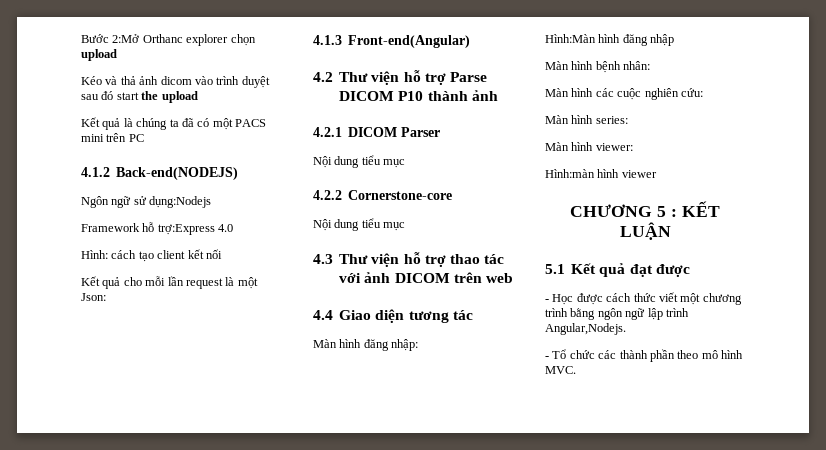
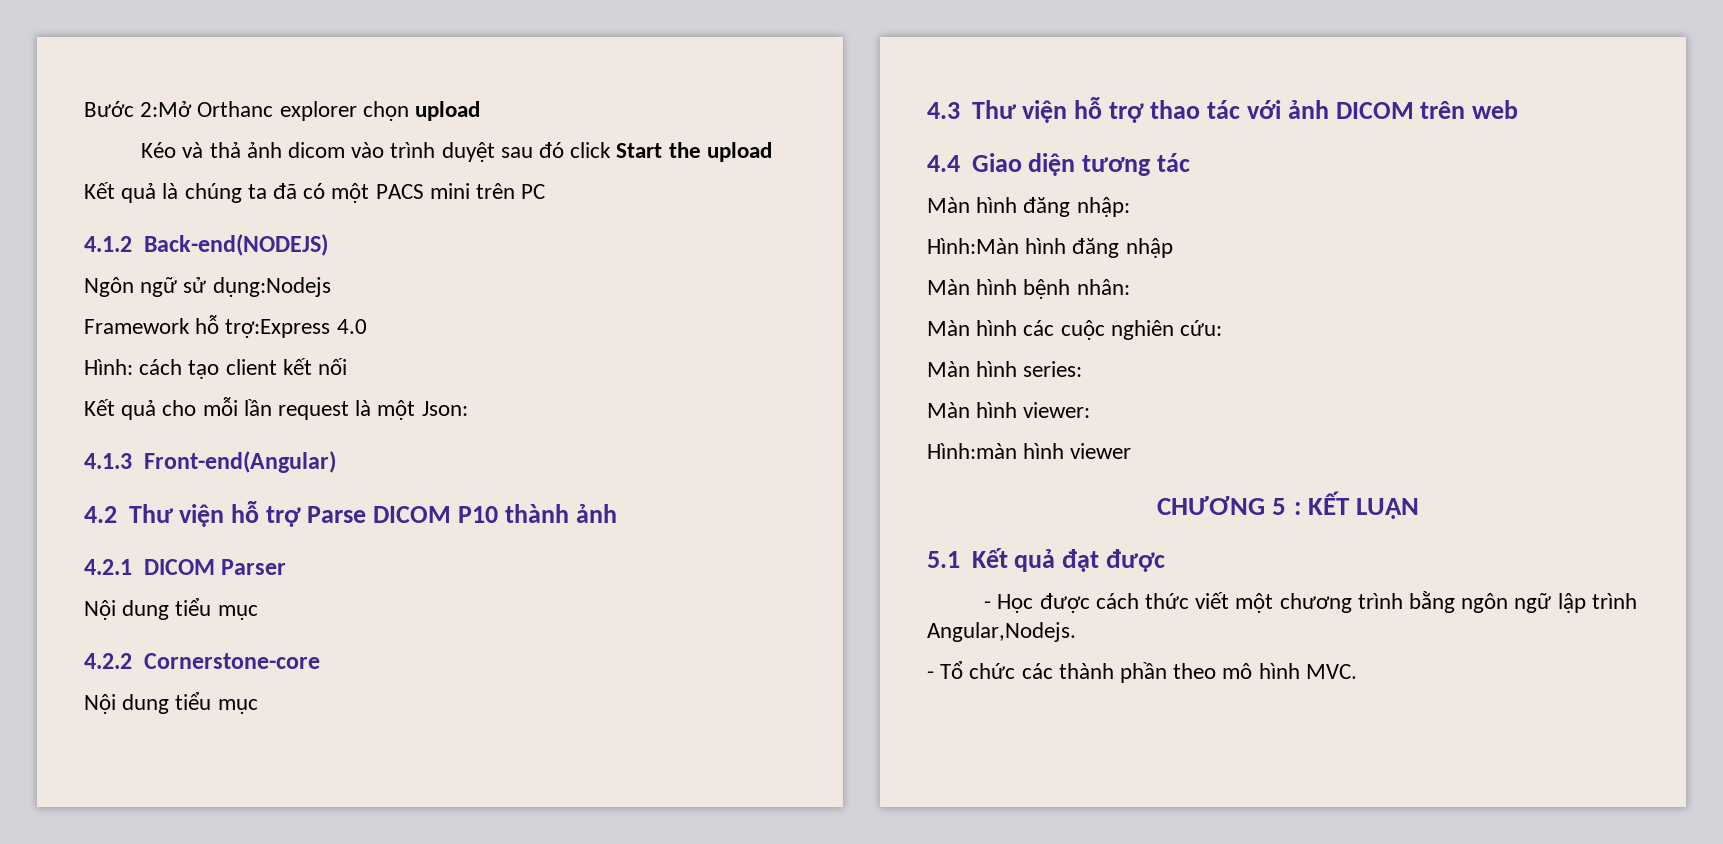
- Kéo và thả ảnh dicom vào trình duyệt sau đó start the upload
+ Kéo và thả ảnh dicom vào trình duyệt sau đó click Start the upload

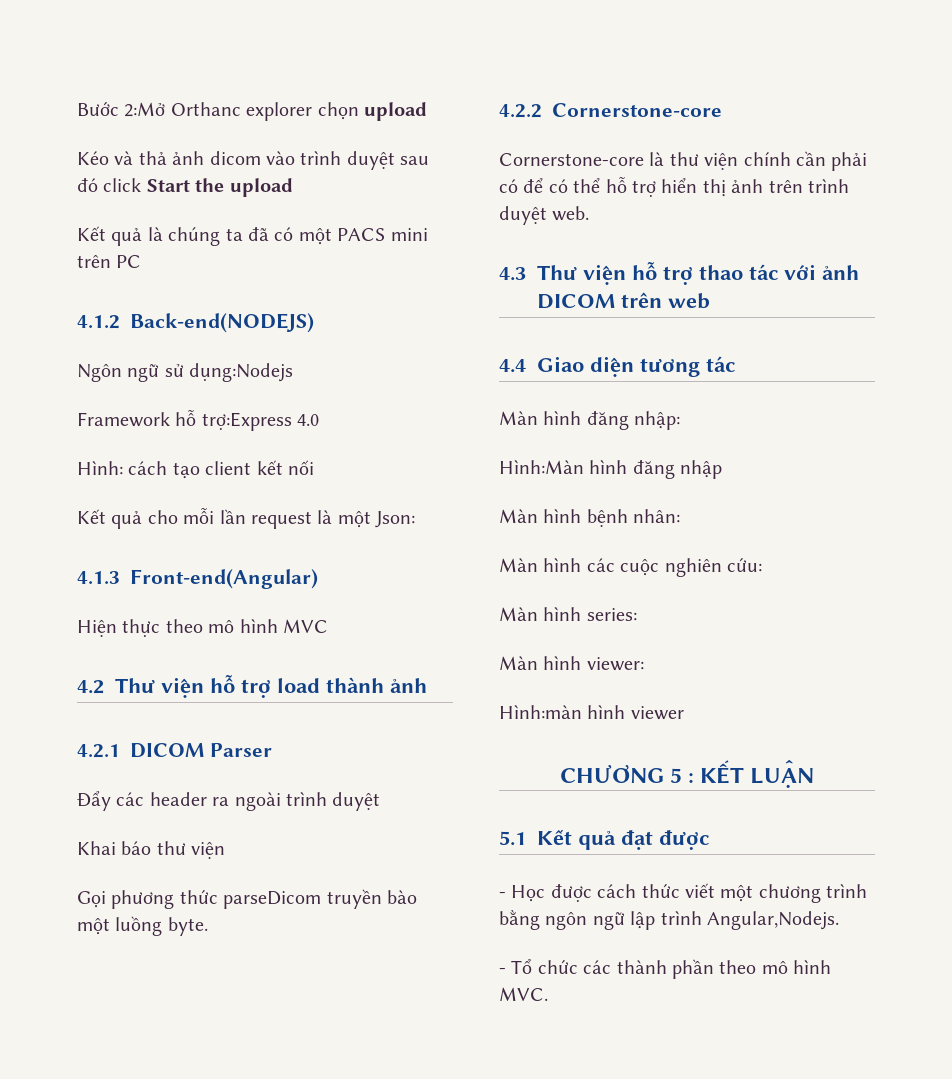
+ Hiện thực theo mô hình MVC
- 4.2 Thư viện hỗ trợ Parse DICOM P10 thành ảnh
+ 4.2 Thư viện hỗ trợ load thành ảnh
  4.2.1 DICOM Parser
- Nội dung tiểu mục
+ Đẩy các header ra ngoài trình duyệt
+ Khai báo thư viện
+ Gọi phương thức parseDicom truyền bào một luồng byte.
  4.2.2 Cornerstone-core
- Nội dung tiểu mục
+ Cornerstone-core là thư viện chính cần phải có để có thể hỗ trợ hiển thị ảnh trên trình duyệt web.

